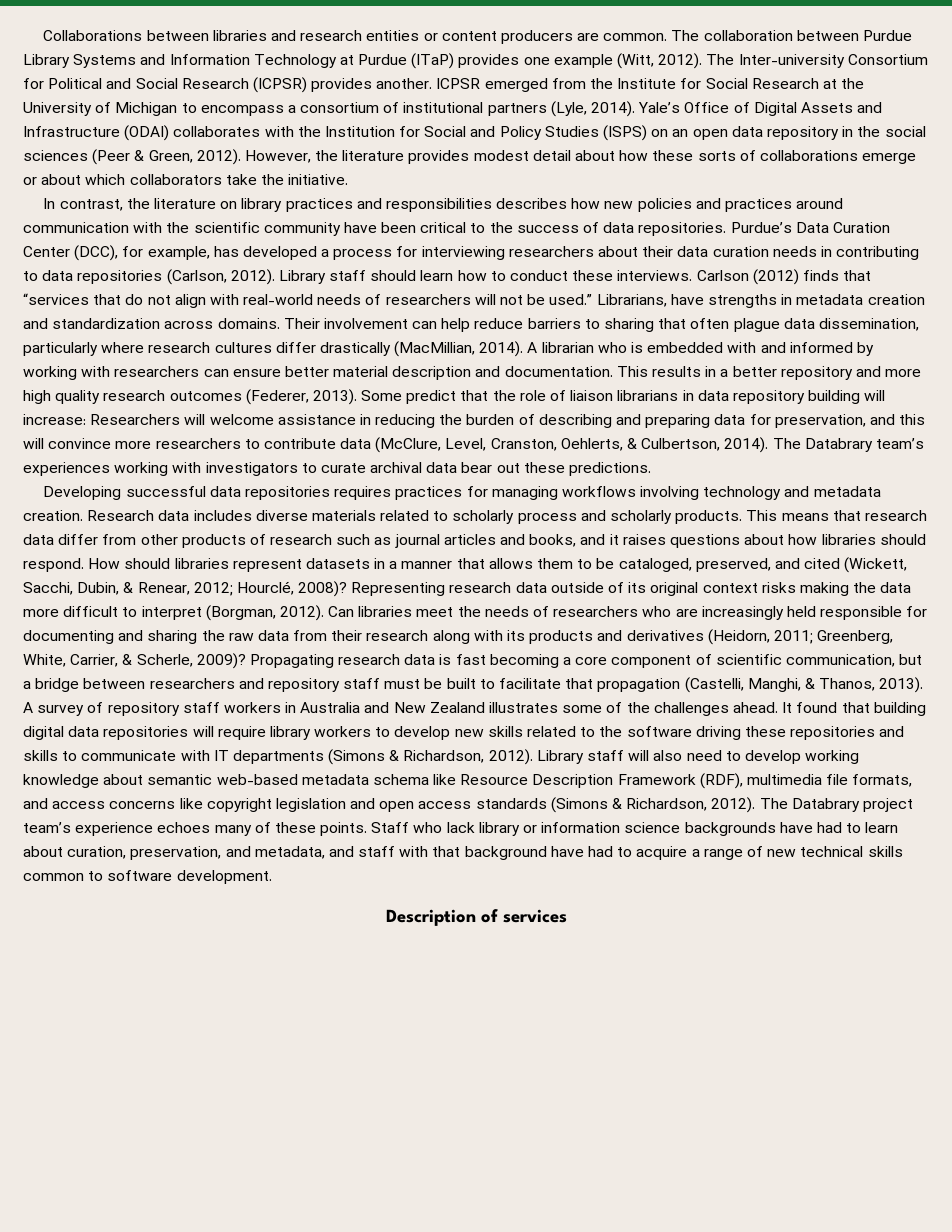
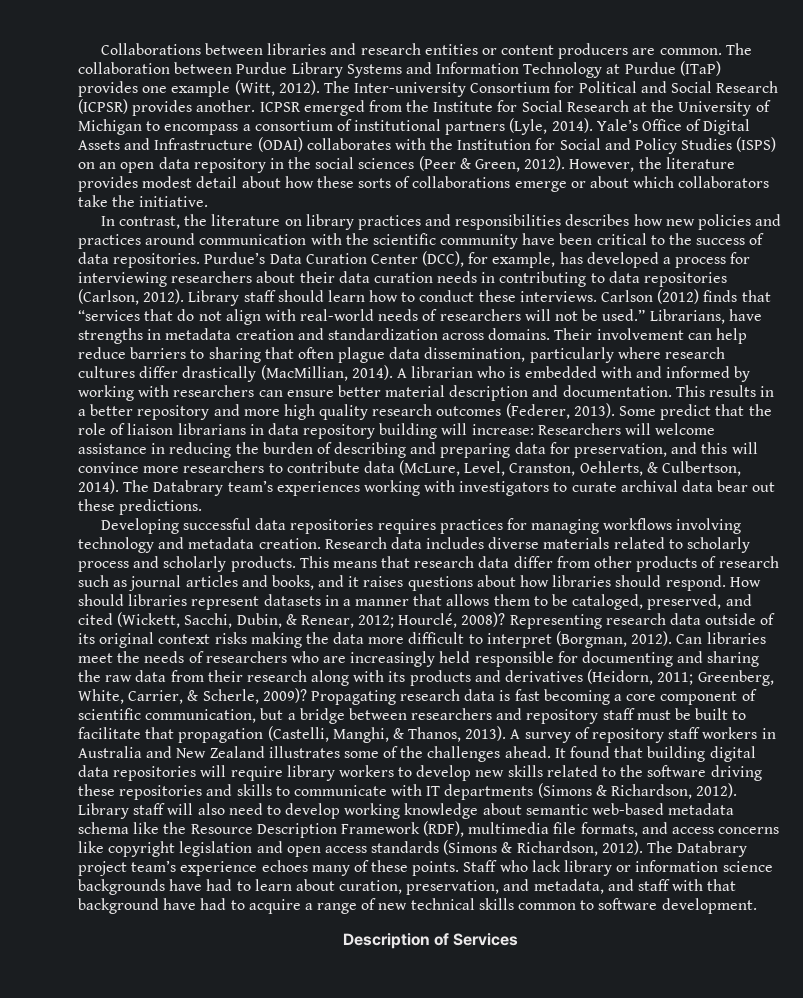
- Some predict that the role of liaison librarians in data repository building will increase: Researchers will welcome assistance in reducing the burden of describing and preparing data for preservation, and this will convince more researchers to contribute data (McClure, Level, Cranston, Oehlerts, & Culbertson, 2014).
+ Some predict that the role of liaison librarians in data repository building will increase: Researchers will welcome assistance in reducing the burden of describing and preparing data for preservation, and this will convince more researchers to contribute data (McLure, Level, Cranston, Oehlerts, & Culbertson, 2014).
- Library staff will also need to develop working knowledge about semantic web-based metadata schema like Resource Description Framework (RDF), multimedia file formats, and access concerns like copyright legislation and open access standards (Simons & Richardson, 2012).
+ Library staff will also need to develop working knowledge about semantic web-based metadata schema like the Resource Description Framework (RDF), multimedia file formats, and access concerns like copyright legislation and open access standards (Simons & Richardson, 2012).
- Description of services
+ Description of Services

